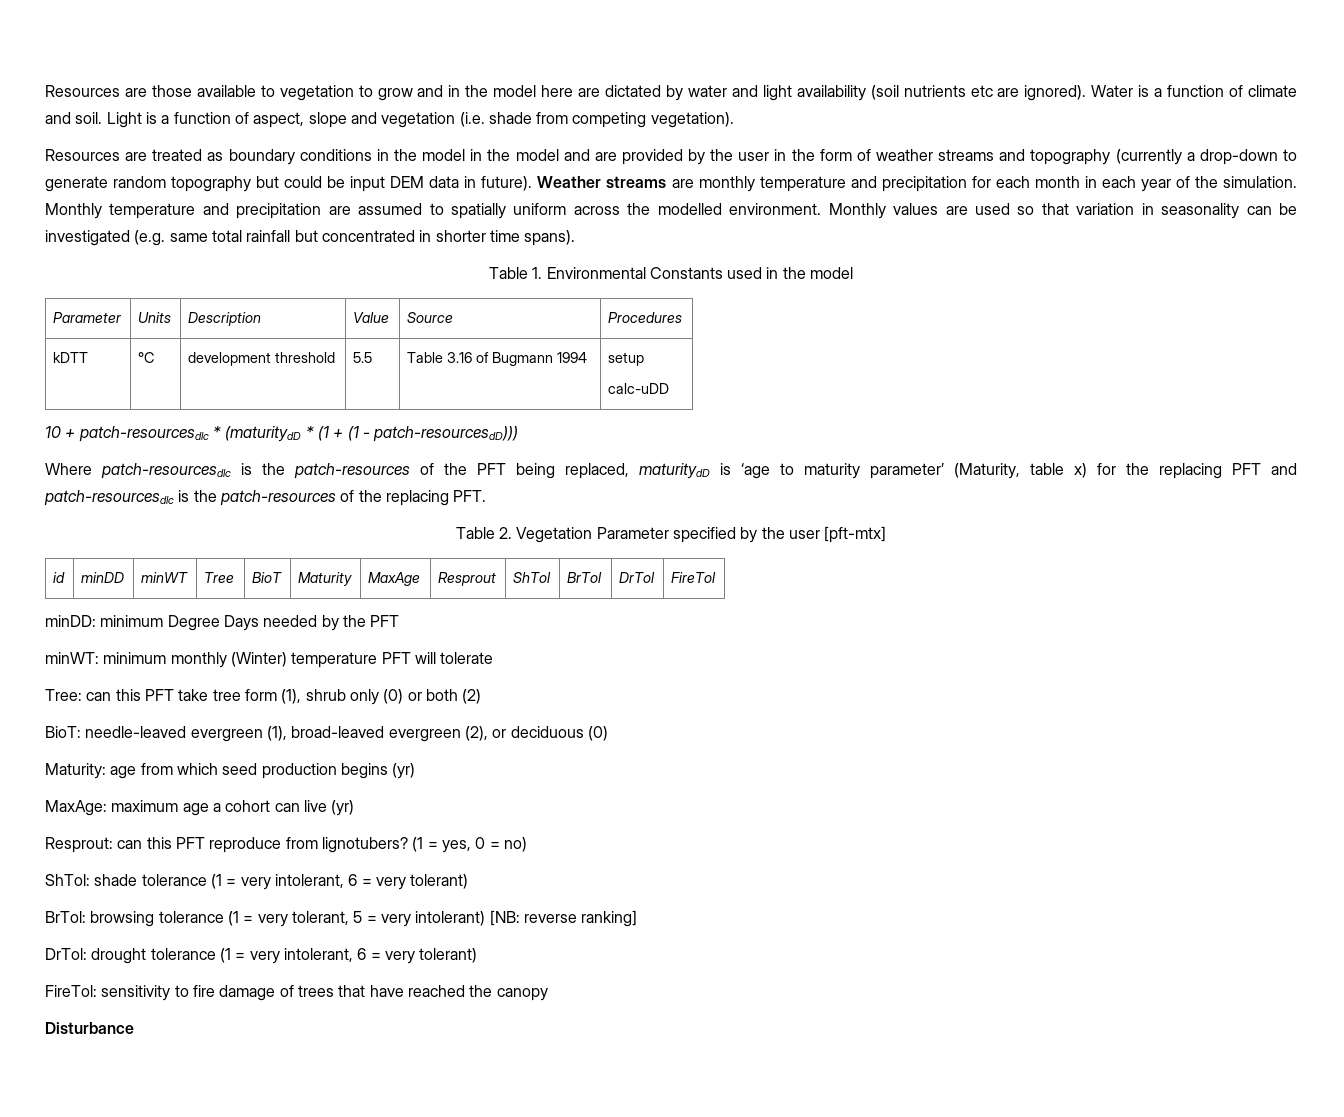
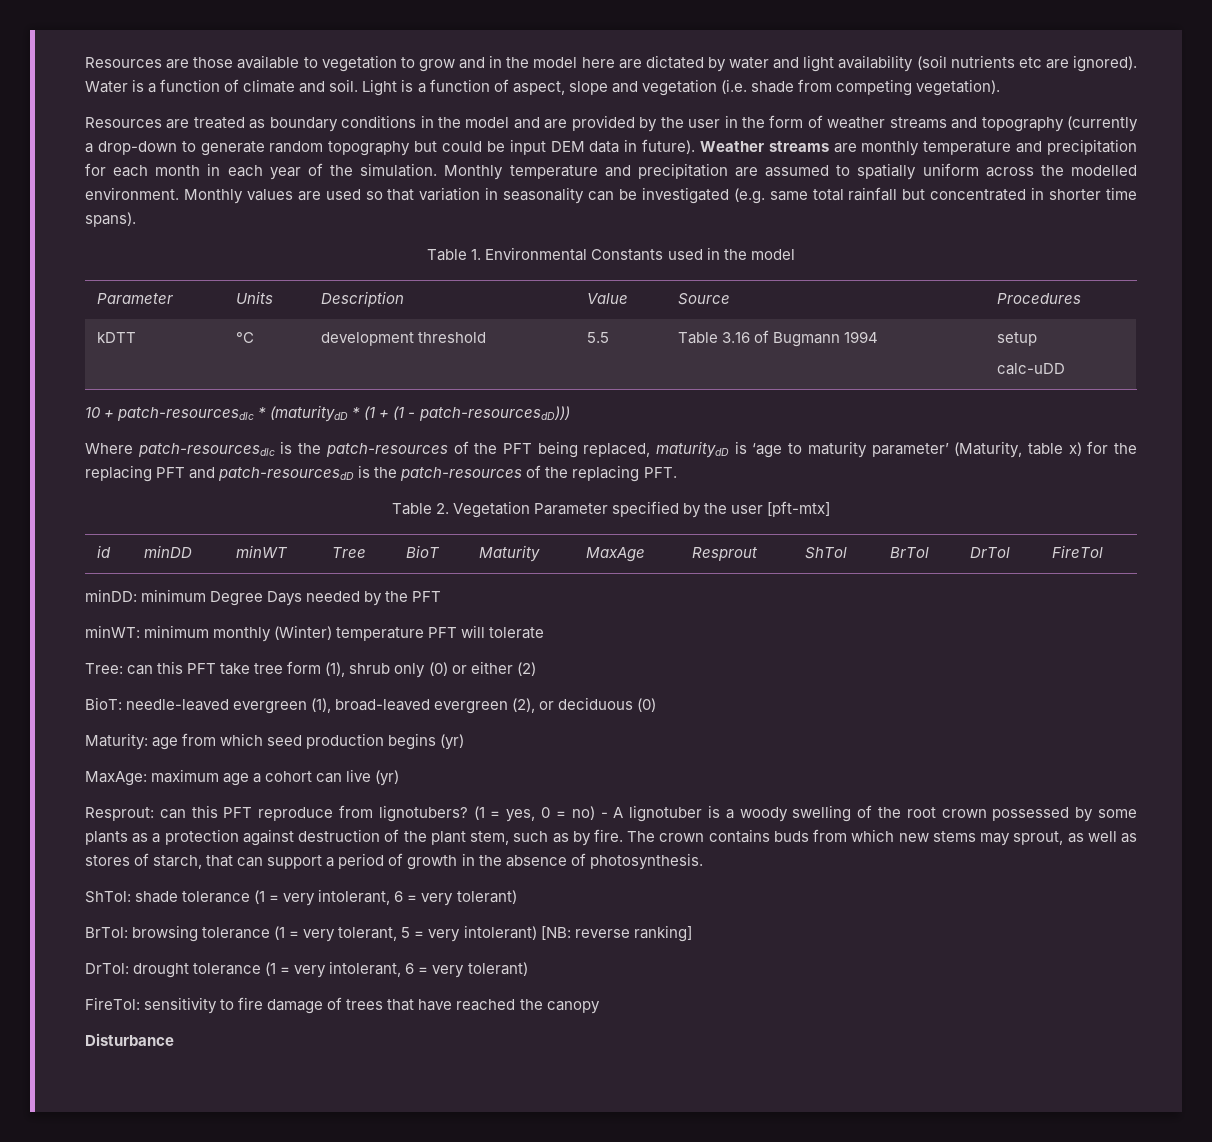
- Resources are treated as boundary conditions in the model in the model and are provided by the user in the form of weather streams and topography (currently a drop-down to generate random topography but could be input DEM data in future).
+ Resources are treated as boundary conditions in the model and are provided by the user in the form of weather streams and topography (currently a drop-down to generate random topography but could be input DEM data in future).
- Where patch-resourcesdlc is the patch-resources of the PFT being replaced, maturitydD is ‘age to maturity parameter’ (Maturity, table x) for the replacing PFT and patch-resourcesdlc is the patch-resources of the replacing PFT.
+ Where patch-resourcesdlc is the patch-resources of the PFT being replaced, maturitydD is ‘age to maturity parameter’ (Maturity, table x) for the replacing PFT and patch-resourcesdD is the patch-resources of the replacing PFT.
- Tree: can this PFT take tree form (1), shrub only (0) or both (2)
+ Tree: can this PFT take tree form (1), shrub only (0) or either (2)
- (1 = yes, 0 = no)
+ (1 = yes, 0 = no) - A lignotuber is a woody swelling of the root crown possessed by some plants as a protection against destruction of the plant stem, such as by fire. The crown contains buds from which new stems may sprout, as well as stores of starch, that can support a period of growth in the absence of photosynthesis.

